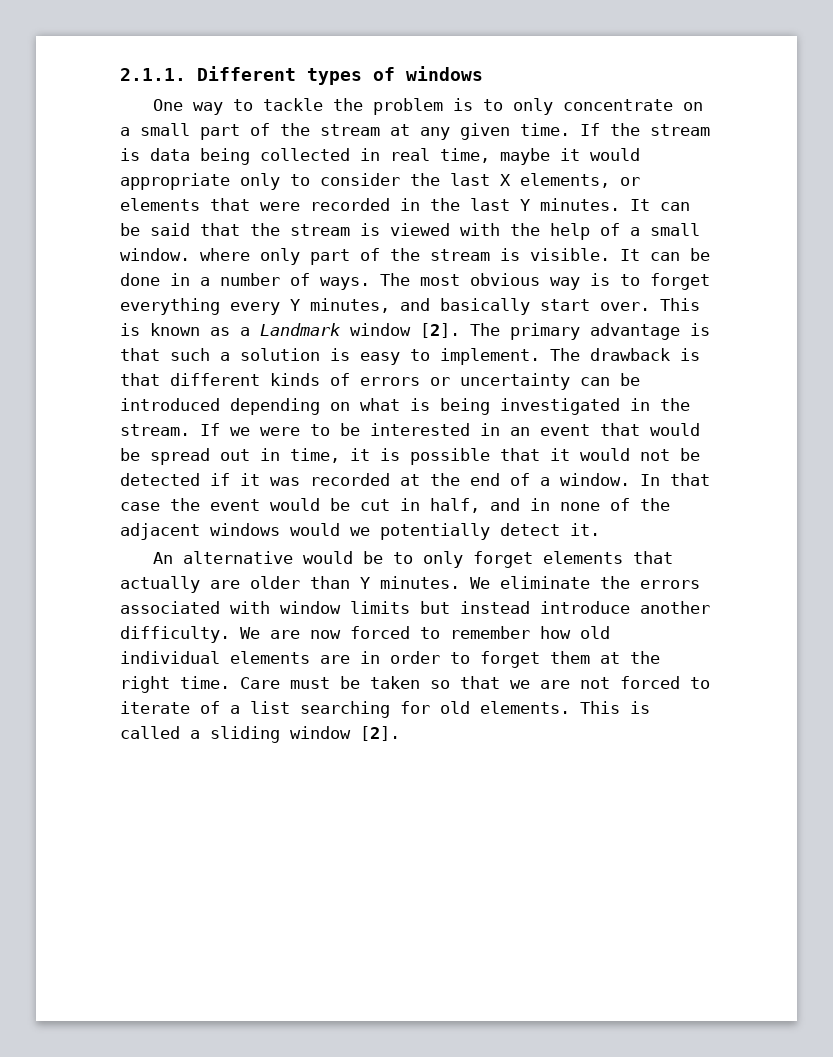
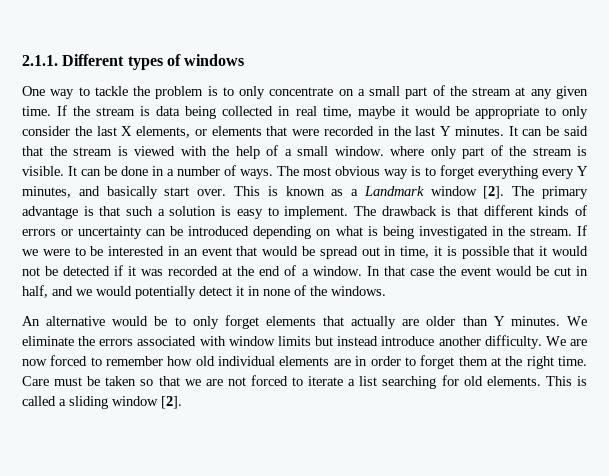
- If the stream is data being collected in real time, maybe it would appropriate only to consider the last X elements, or elements that were recorded in the last Y minutes.
+ If the stream is data being collected in real time, maybe it would be appropriate to only consider the last X elements, or elements that were recorded in the last Y minutes.
- In that case the event would be cut in half, and in none of the adjacent windows would we potentially detect it.
+ In that case the event would be cut in half, and we would potentially detect it in none of the windows.
- Care must be taken so that we are not forced to iterate of a list searching for old elements.
+ Care must be taken so that we are not forced to iterate a list searching for old elements.

